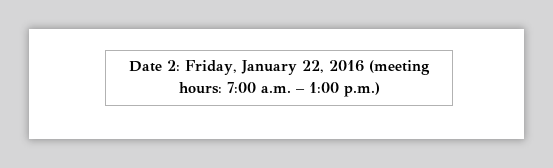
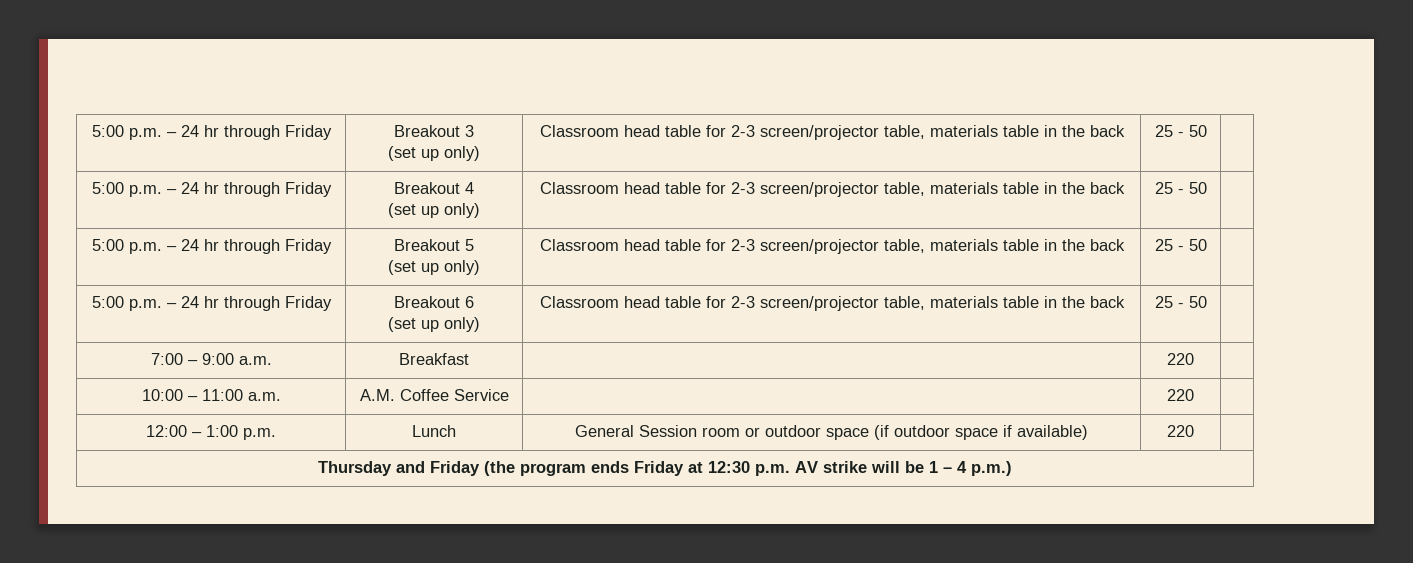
- Date 2: Friday, January 22, 2016 (meeting hours: 7:00 a.m. – 1:00 p.m.)
+ 5:00 p.m. – 24 hr through Friday | Breakout 3
+ (set up only) | Classroom head table for 2-3 screen/projector table, materials table in the back | 25 - 50 |
+ 5:00 p.m. – 24 hr through Friday | Breakout 4
+ (set up only) | Classroom head table for 2-3 screen/projector table, materials table in the back | 25 - 50 |
+ 5:00 p.m. – 24 hr through Friday | Breakout 5
+ (set up only) | Classroom head table for 2-3 screen/projector table, materials table in the back | 25 - 50 |
+ 5:00 p.m. – 24 hr through Friday | Breakout 6
+ (set up only) | Classroom head table for 2-3 screen/projector table, materials table in the back | 25 - 50 |
+ 7:00 – 9:00 a.m. | Breakfast | | 220 |
+ 10:00 – 11:00 a.m. | A.M. Coffee Service | | 220 |
+ 12:00 – 1:00 p.m. | Lunch | General Session room or outdoor space (if outdoor space if available) | 220 |
+ Thursday and Friday (the program ends Friday at 12:30 p.m. AV strike will be 1 – 4 p.m.)

